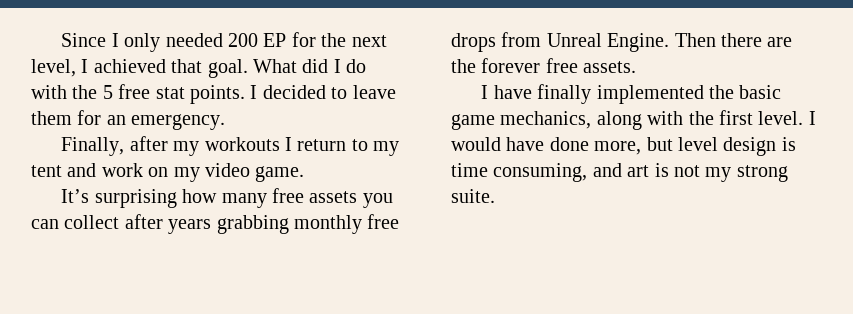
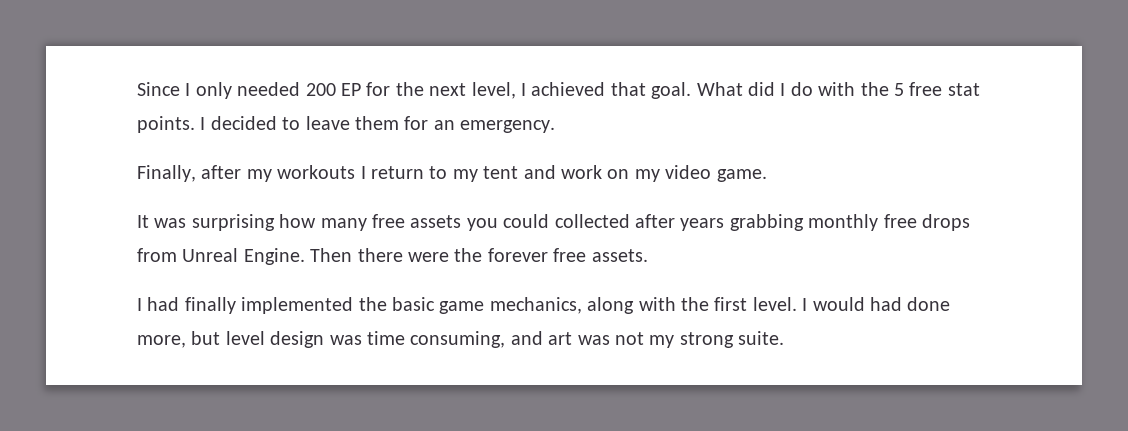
- It’s surprising how many free assets you can collect after years grabbing monthly free drops from Unreal Engine.
+ It was surprising how many free assets you could collected after years grabbing monthly free drops from Unreal Engine.
- Then there are the forever free assets.
+ Then there were the forever free assets.
- I have finally implemented the basic game mechanics, along with the first level.
+ I had finally implemented the basic game mechanics, along with the first level.
- I would have done more, but level design is time consuming, and art is not my strong suite.
+ I would had done more, but level design was time consuming, and art was not my strong suite.

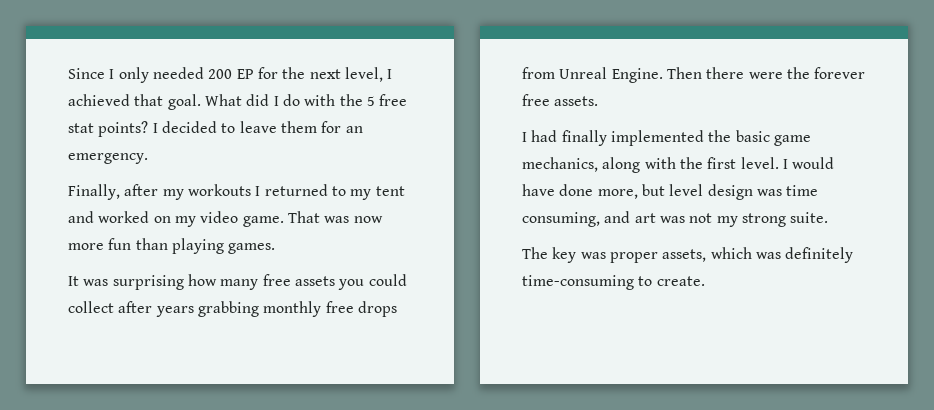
- What did I do with the 5 free stat points.
+ What did I do with the 5 free stat points?
- Finally, after my workouts I return to my tent and work on my video game.
+ Finally, after my workouts I returned to my tent and worked on my video game. That was now more fun than playing games.
- It was surprising how many free assets you could collected after years grabbing monthly free drops from Unreal Engine.
+ It was surprising how many free assets you could collect after years grabbing monthly free drops from Unreal Engine.
- I would had done more, but level design was time consuming, and art was not my strong suite.
+ I would have done more, but level design was time consuming, and art was not my strong suite.
+ The key was proper assets, which was definitely time-consuming to create.

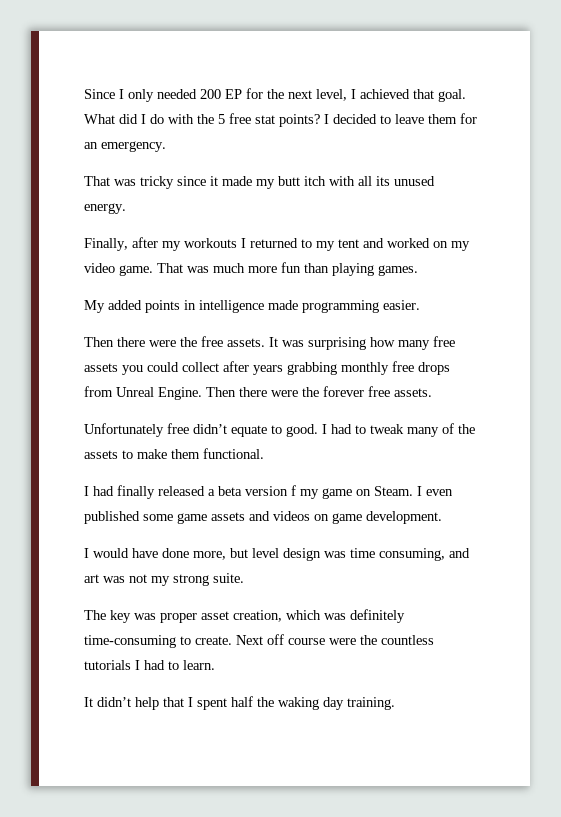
+ That was tricky since it made my butt itch with all its unused energy.
- That was now more fun than playing games.
+ That was much more fun than playing games.
+ My added points in intelligence made programming easier.
+ Then there were the free assets.
- I had finally implemented the basic game mechanics, along with the first level. I would have done more, but level design was time consuming, and art was not my strong suite.
+ Unfortunately free didn’t equate to good. I had to tweak many of the assets to make them functional.
+ I had finally released a beta version f my game on Steam. I even published some game assets and videos on game development.
+ I would have done more, but level design was time consuming, and art was not my strong suite.
- The key was proper assets, which was definitely time-consuming to create.
+ The key was proper asset creation, which was definitely time-consuming to create.
+ Next off course were the countless tutorials I had to learn.
+ It didn’t help that I spent half the waking day training.

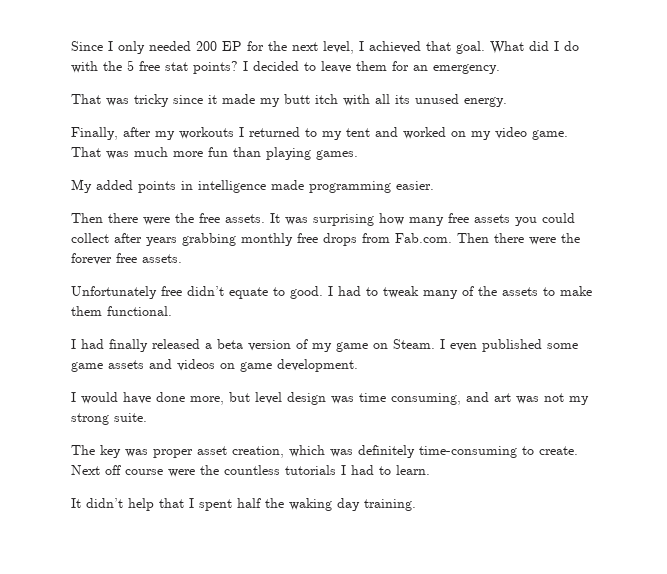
- It was surprising how many free assets you could collect after years grabbing monthly free drops from Unreal Engine. Then there were the forever free assets.
+ It was surprising how many free assets you could collect after years grabbing monthly free drops from Fab.com. Then there were the forever free assets.
- I had finally released a beta version f my game on Steam.
+ I had finally released a beta version of my game on Steam.

